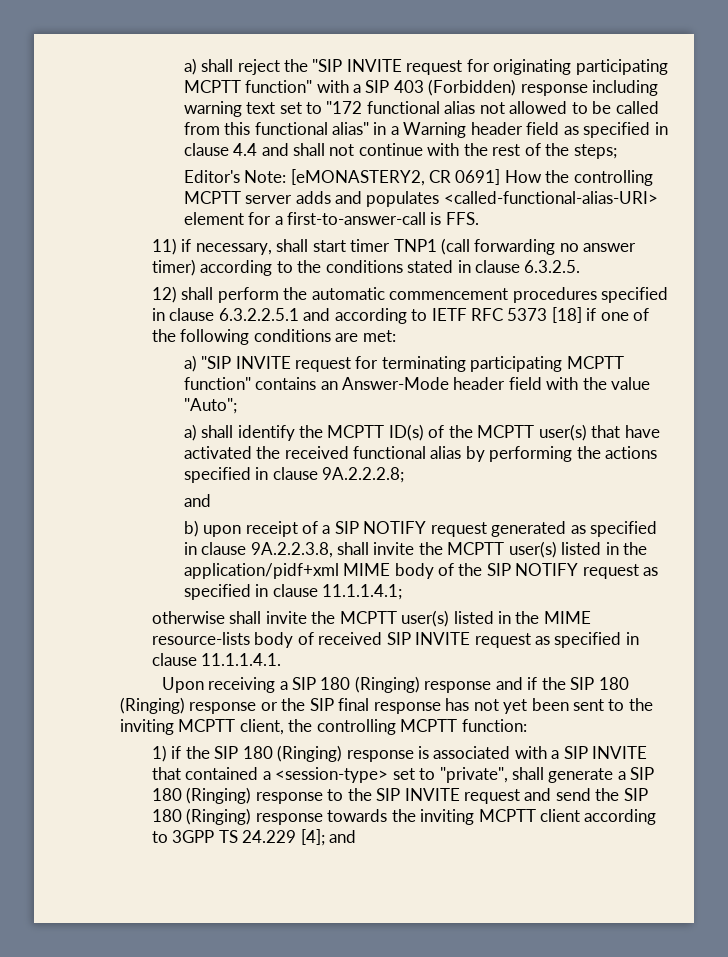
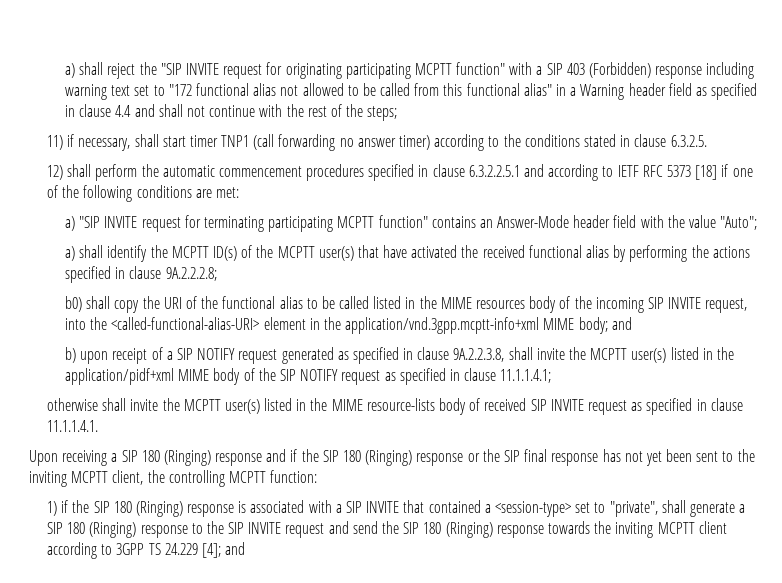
- Editor's Note: [eMONASTERY2, CR 0691] How the controlling MCPTT server adds and populates <called-functional-alias-URI> element for a first-to-answer-call is FFS.
  a) shall identify the MCPTT ID(s) of the MCPTT user(s) that have activated the received functional alias by performing the actions specified in clause 9A.2.2.2.8;
- and
+ b0) shall copy the URI of the functional alias to be called listed in the MIME resources body of the incoming SIP INVITE request, into the <called-functional-alias-URI> element in the application/vnd.3gpp.mcptt-info+xml MIME body; and

